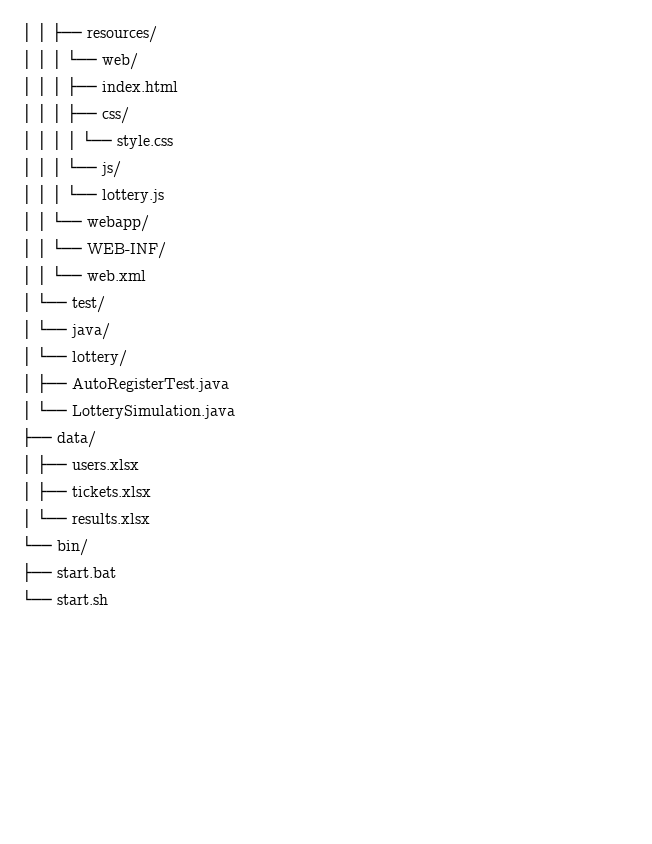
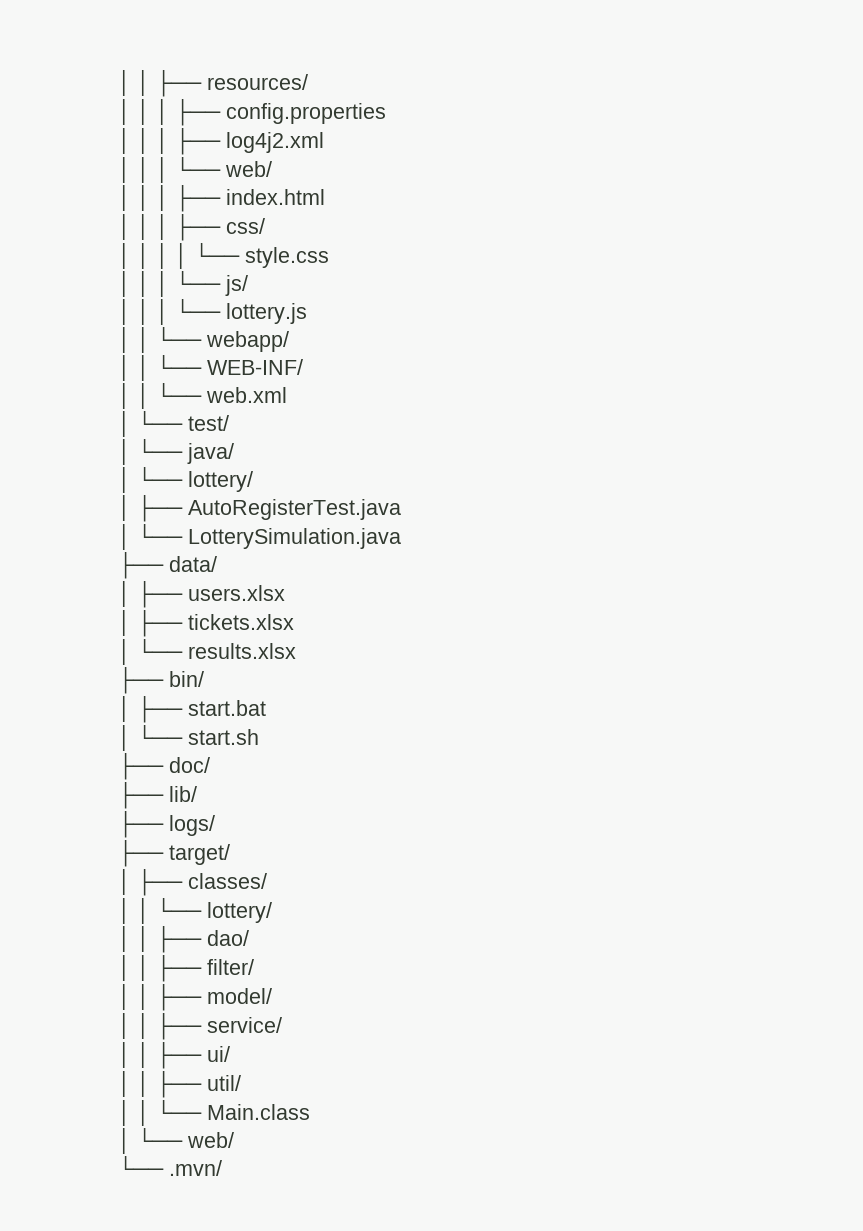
+ │ │ │ ├── config.properties
+ │ │ │ ├── log4j2.xml
- └── bin/
+ ├── bin/
- ├── start.bat
+ │ ├── start.bat
- └── start.sh
+ │ └── start.sh
+ ├── doc/
+ ├── lib/
+ ├── logs/
+ ├── target/
+ │ ├── classes/
+ │ │ └── lottery/
+ │ │ ├── dao/
+ │ │ ├── filter/
+ │ │ ├── model/
+ │ │ ├── service/
+ │ │ ├── ui/
+ │ │ ├── util/
+ │ │ └── Main.class
+ │ └── web/
+ └── .mvn/

